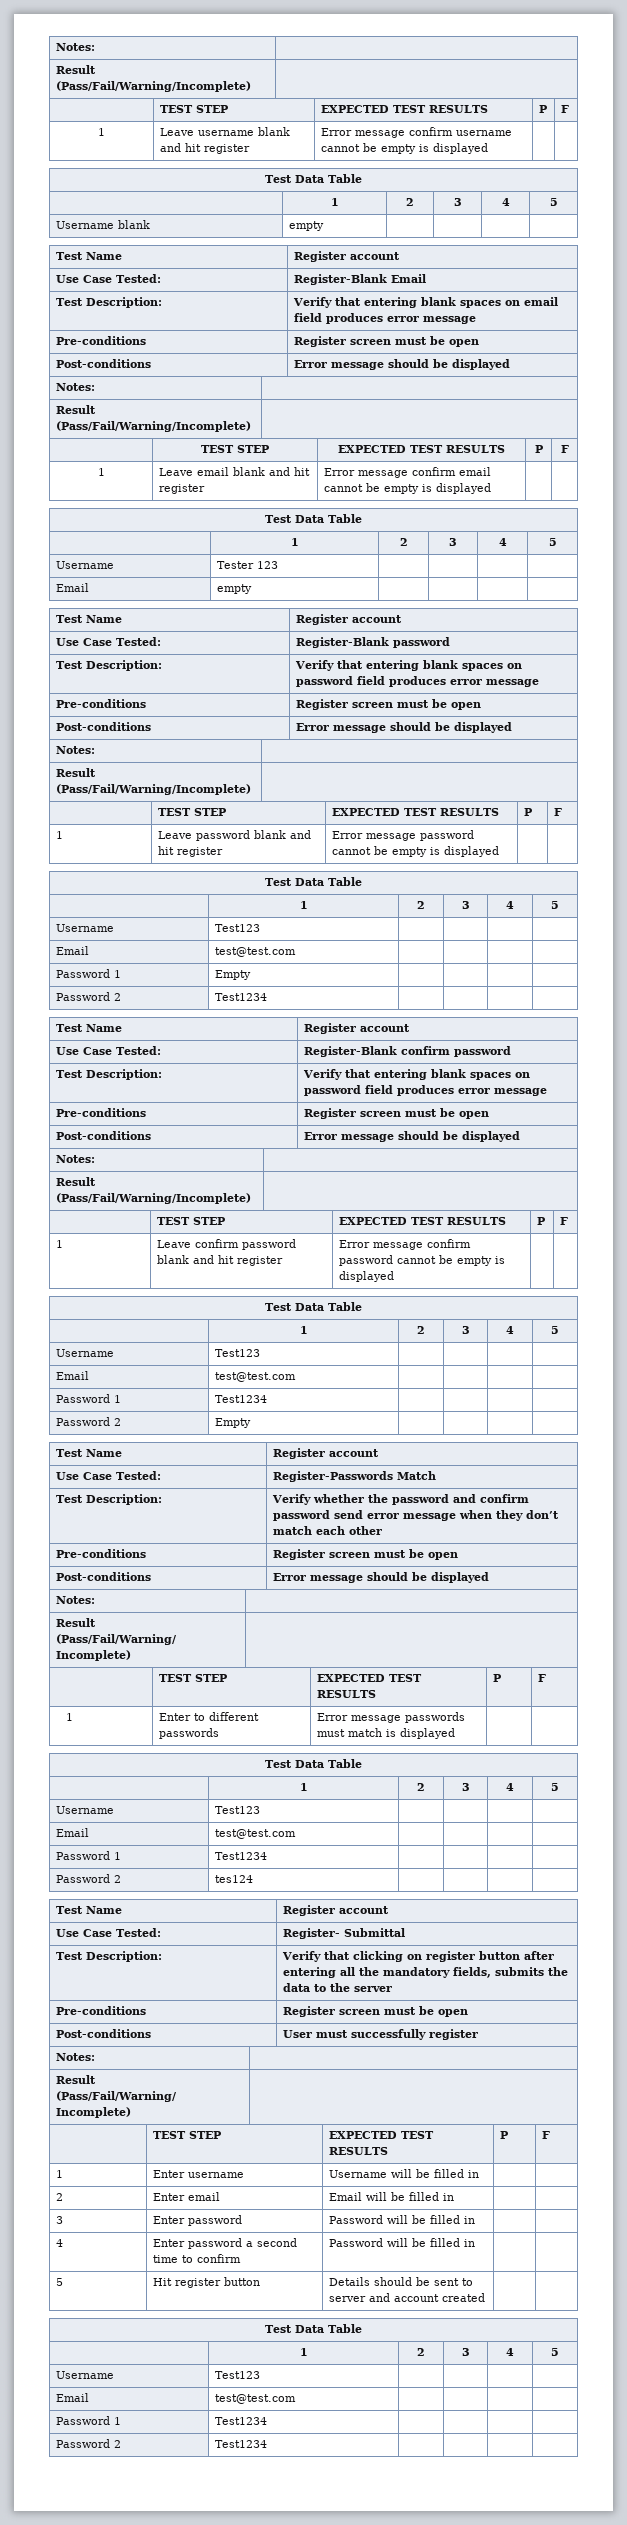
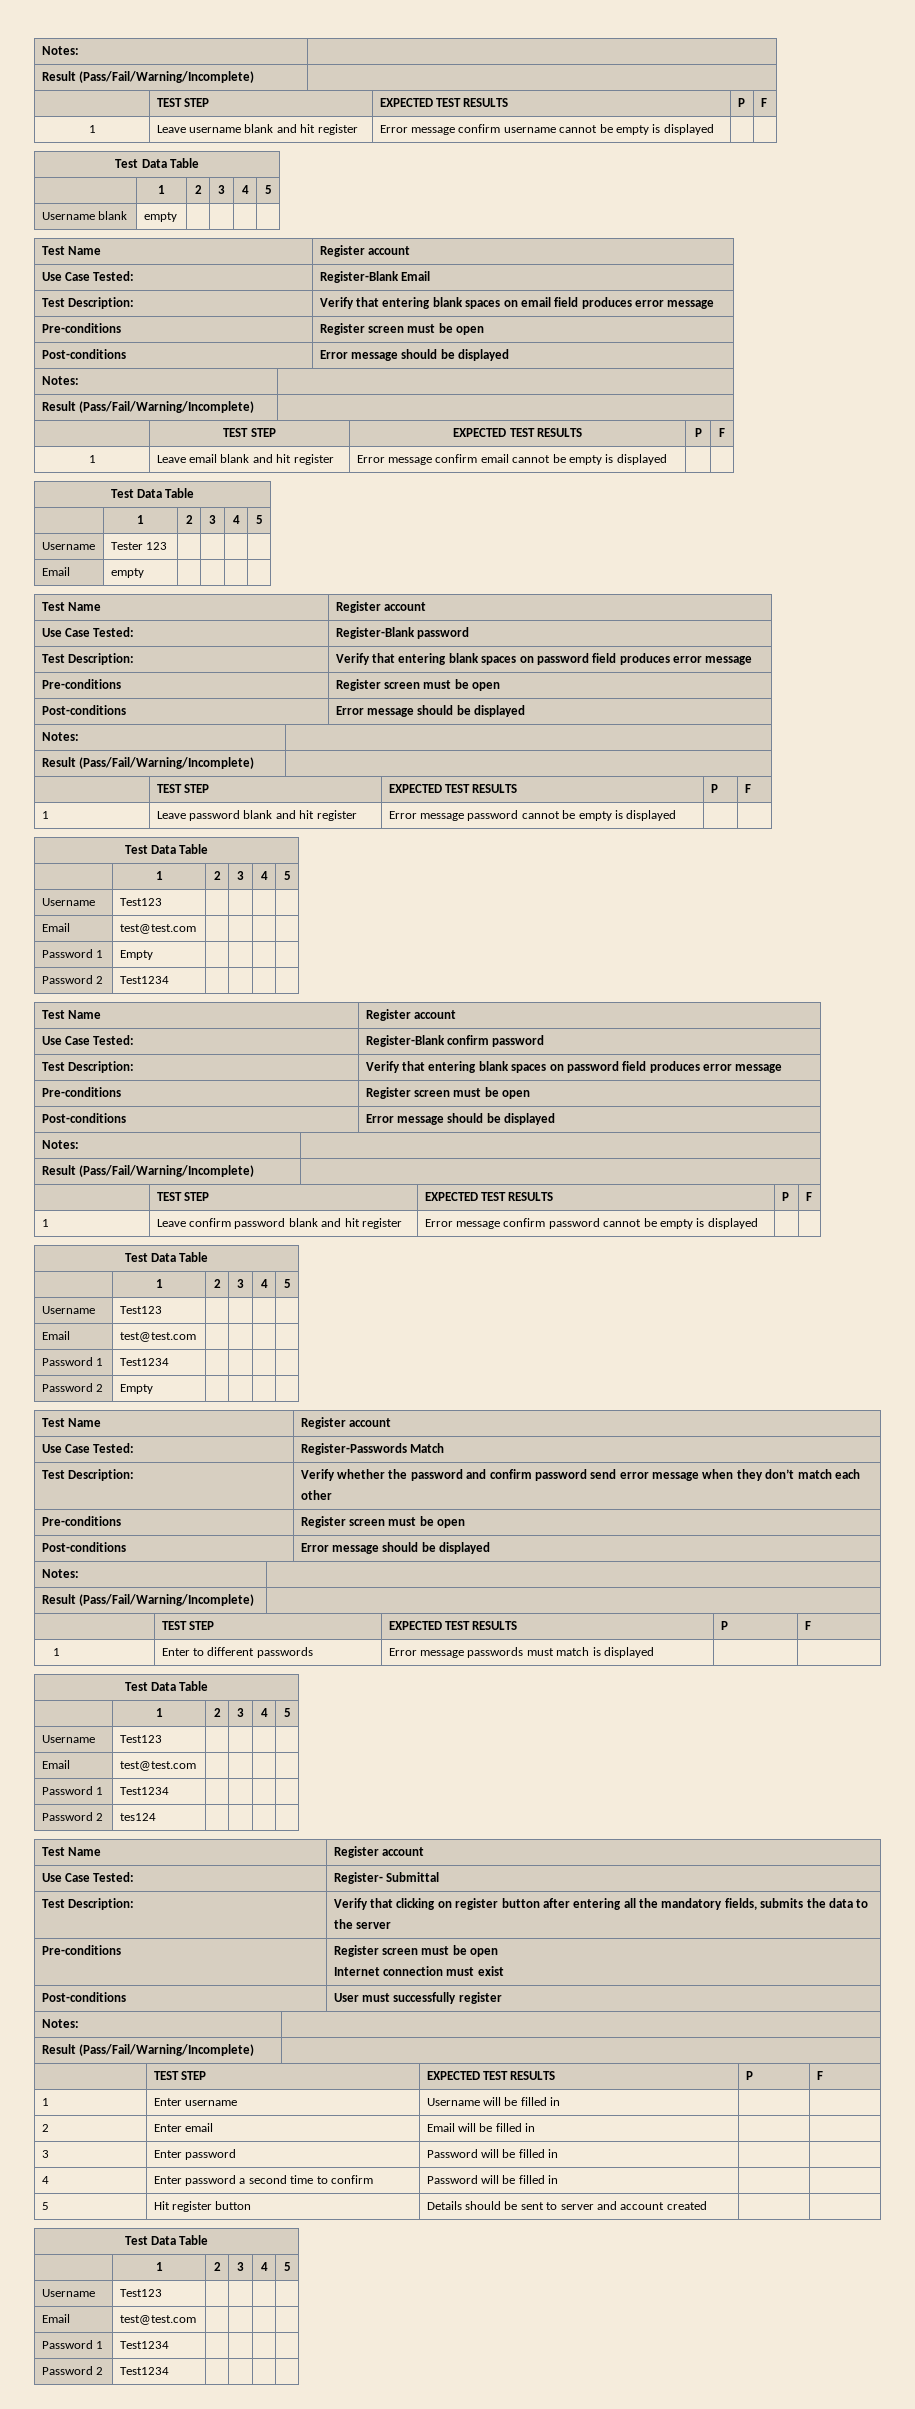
  Test Description: | Verify that clicking on register button after entering all the mandatory fields, submits the data to the server
  Pre-conditions | Register screen must be open
+ Internet connection must exist

